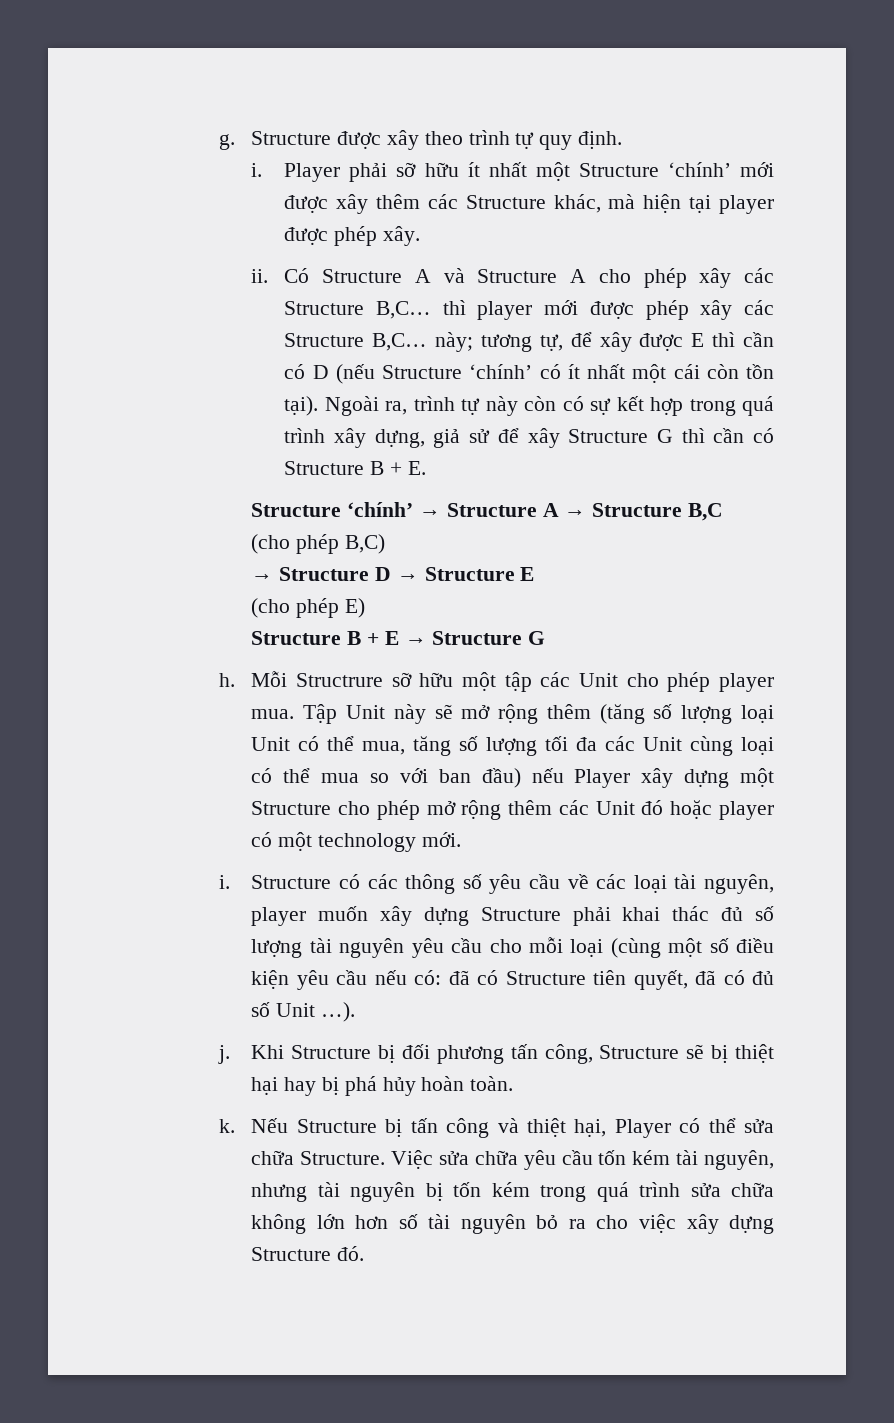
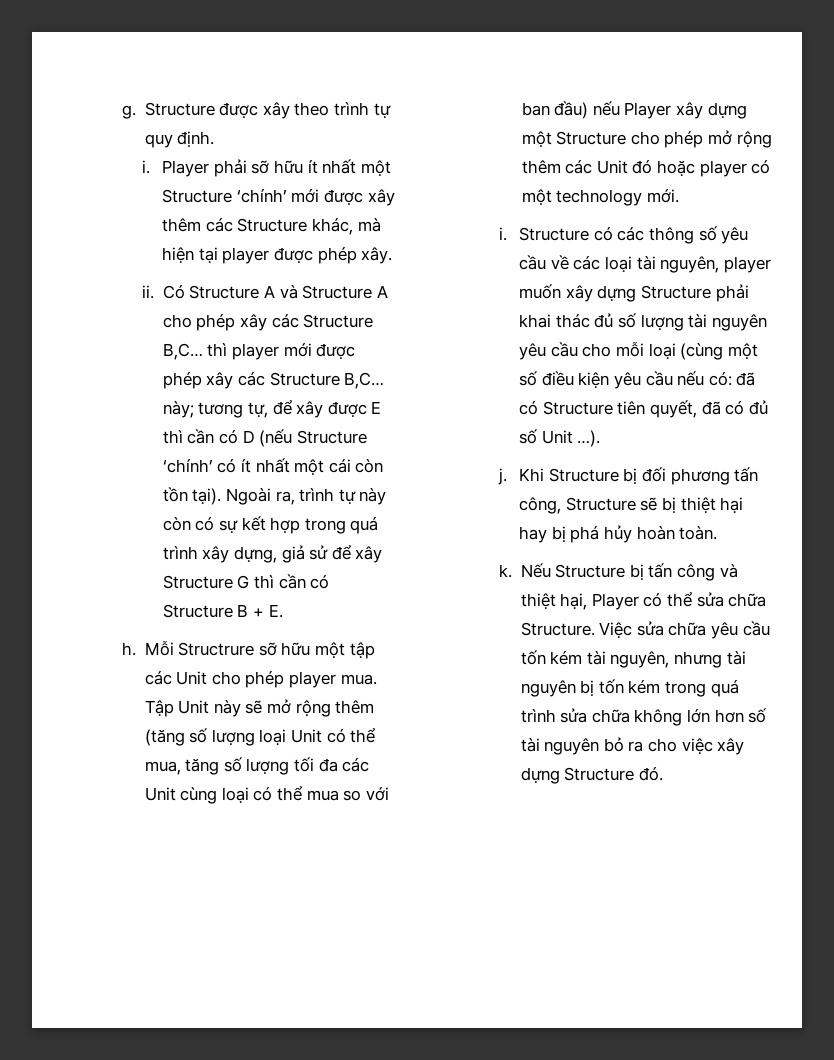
- Structure ‘chính’ → Structure A → Structure B,C
- (cho phép B,C)
- → Structure D → Structure E
- (cho phép E)
- Structure B + E → Structure G

